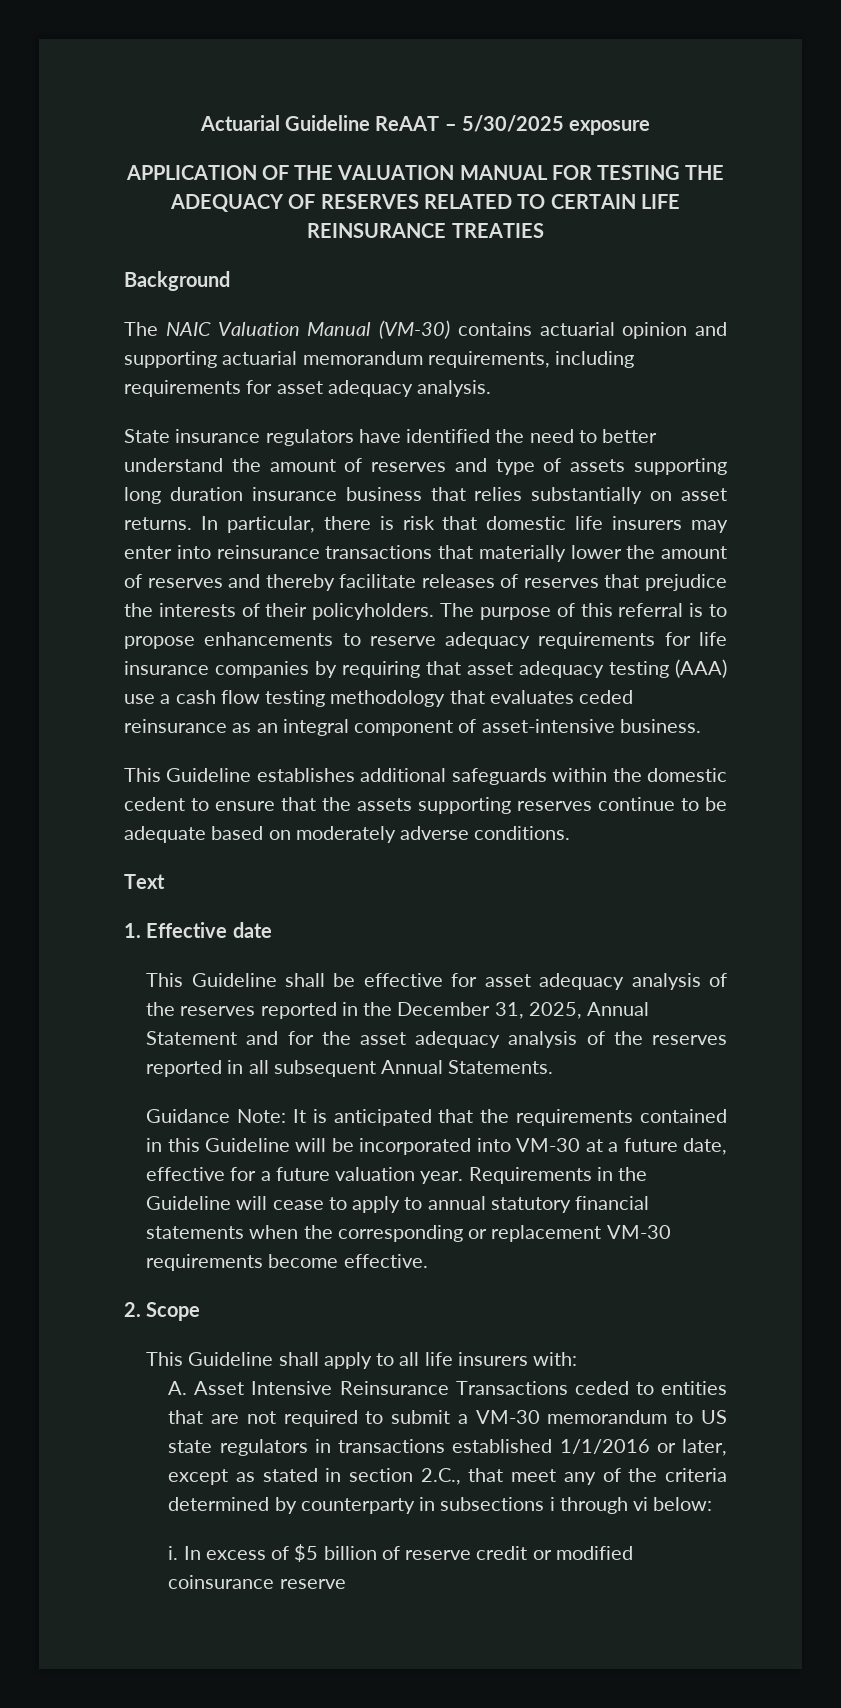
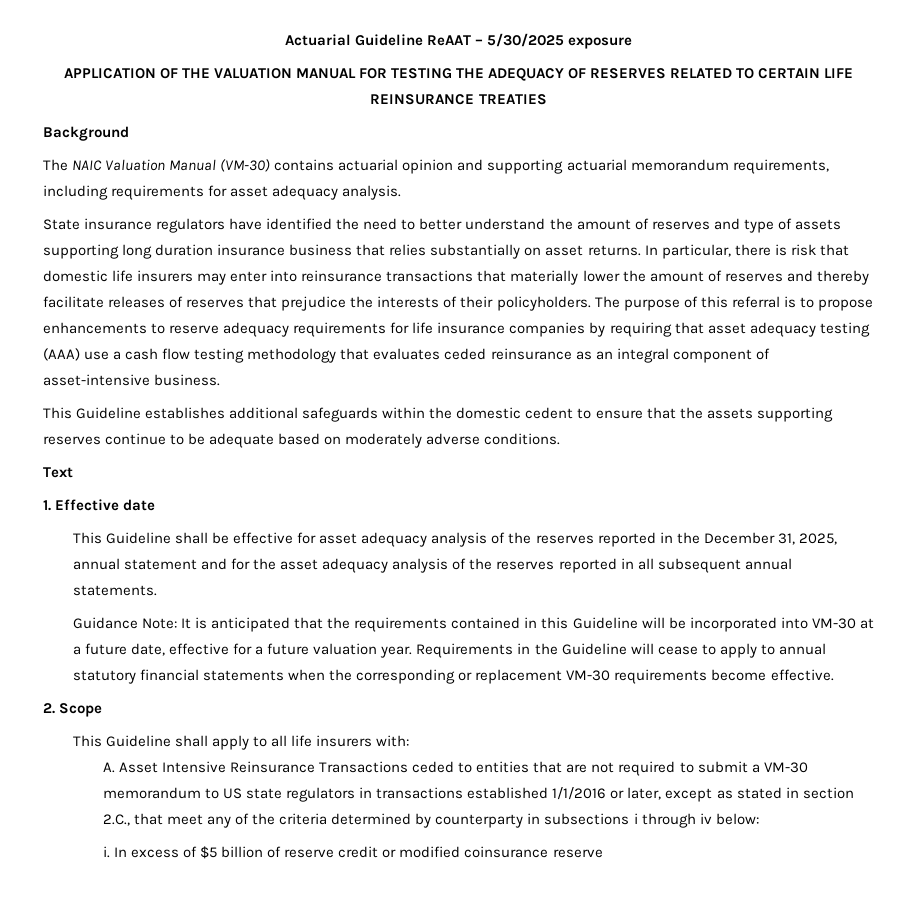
- This Guideline shall be effective for asset adequacy analysis of the reserves reported in the December 31, 2025, Annual Statement and for the asset adequacy analysis of the reserves reported in all subsequent Annual Statements.
+ This Guideline shall be effective for asset adequacy analysis of the reserves reported in the December 31, 2025, annual statement and for the asset adequacy analysis of the reserves reported in all subsequent annual statements.
- A. Asset Intensive Reinsurance Transactions ceded to entities that are not required to submit a VM-30 memorandum to US state regulators in transactions established 1/1/2016 or later, except as stated in section 2.C., that meet any of the criteria determined by counterparty in subsections i through vi below:
+ A. Asset Intensive Reinsurance Transactions ceded to entities that are not required to submit a VM-30 memorandum to US state regulators in transactions established 1/1/2016 or later, except as stated in section 2.C., that meet any of the criteria determined by counterparty in subsections i through iv below:

